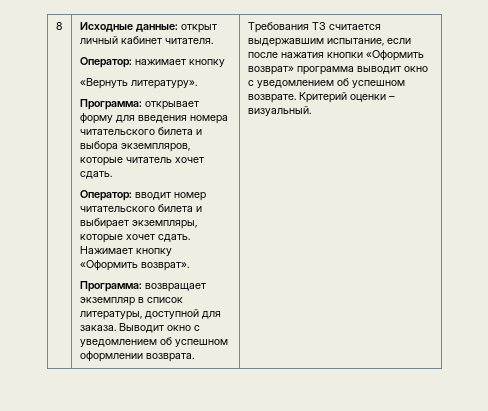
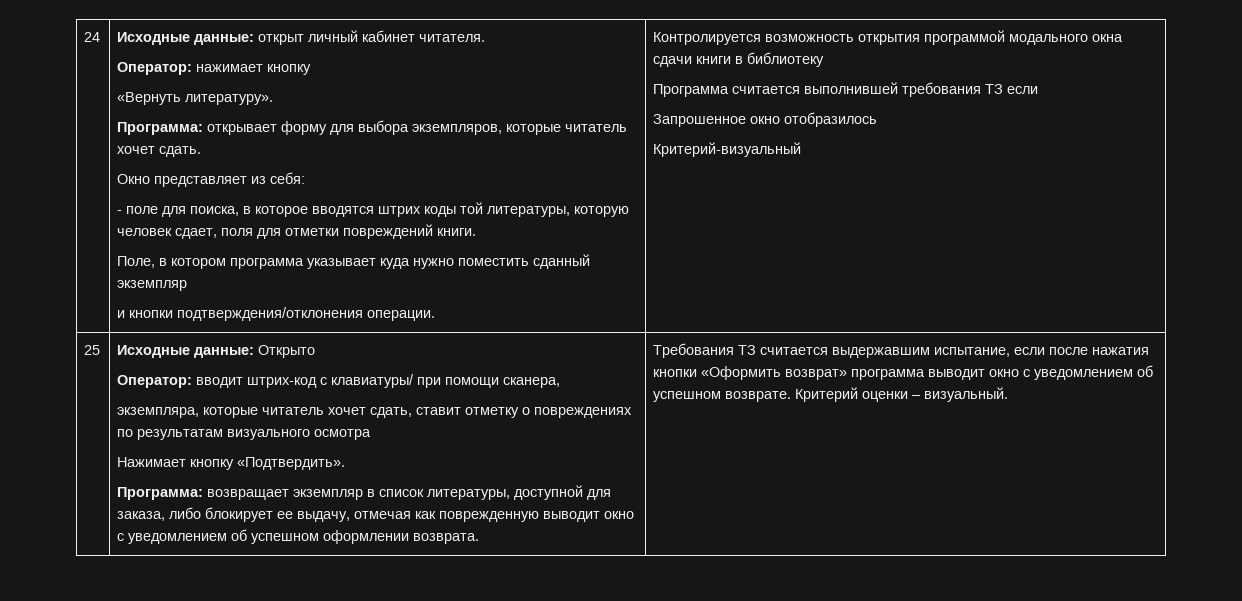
- 8
+ 24
- Программа: открывает форму для введения номера читательского билета и выбора экземпляров, которые читатель хочет сдать.
+ Программа: открывает форму для выбора экземпляров, которые читатель хочет сдать.
- Оператор: вводит номер читательского билета и выбирает экземпляры, которые хочет сдать. Нажимает кнопку «Оформить возврат».
+ Окно представляет из себя:
+ - поле для поиска, в которое вводятся штрих коды той литературы, которую человек сдает, поля для отметки повреждений книги.
+ Поле, в котором программа указывает куда нужно поместить сданный экземпляр
+ и кнопки подтверждения/отклонения операции. | Контролируется возможность открытия программой модального окна сдачи книги в библиотеку
+ Программа считается выполнившей требования ТЗ если
+ Запрошенное окно отобразилось
+ Критерий-визуальный
+ 25 | Исходные данные: Открыто
+ Оператор: вводит штрих-код с клавиатуры/ при помощи сканера,
+ экземпляра, которые читатель хочет сдать, ставит отметку о повреждениях по результатам визуального осмотра
+ Нажимает кнопку «Подтвердить».
- Программа: возвращает экземпляр в список литературы, доступной для заказа. Выводит окно с уведомлением об успешном оформлении возврата.
+ Программа: возвращает экземпляр в список литературы, доступной для заказа, либо блокирует ее выдачу, отмечая как поврежденную выводит окно с уведомлением об успешном оформлении возврата.

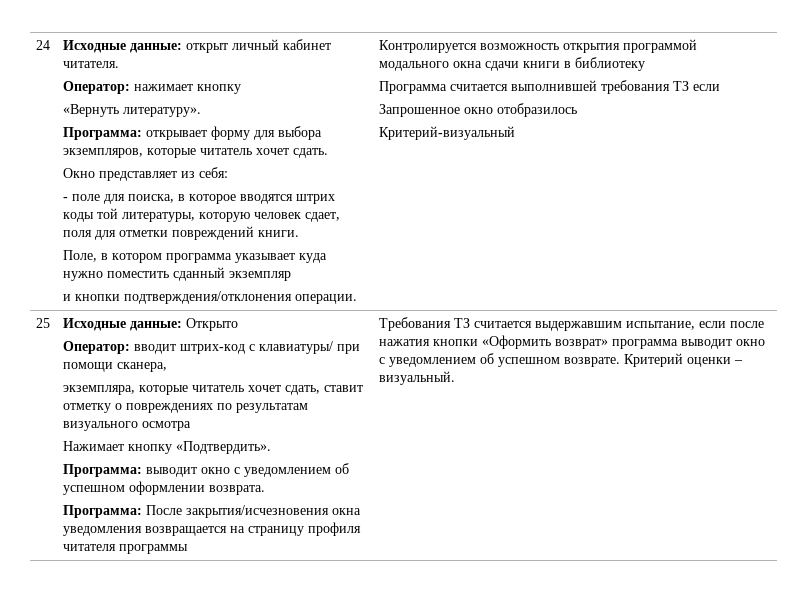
- Программа: возвращает экземпляр в список литературы, доступной для заказа, либо блокирует ее выдачу, отмечая как поврежденную выводит окно с уведомлением об успешном оформлении возврата.
+ Программа: выводит окно с уведомлением об успешном оформлении возврата.
+ Программа: После закрытия/исчезновения окна уведомления возвращается на страницу профиля читателя программы

